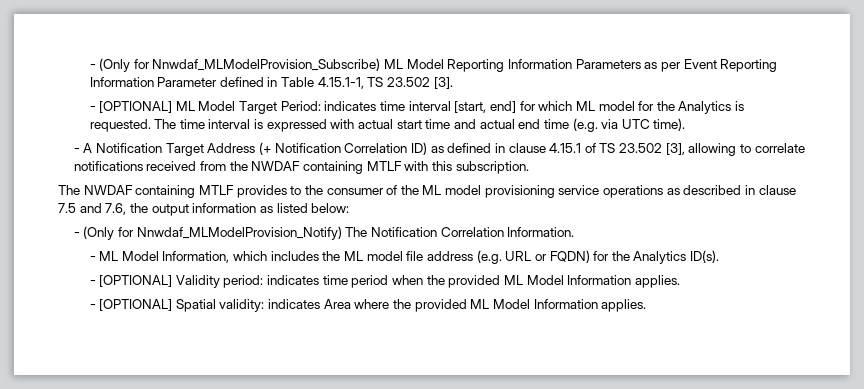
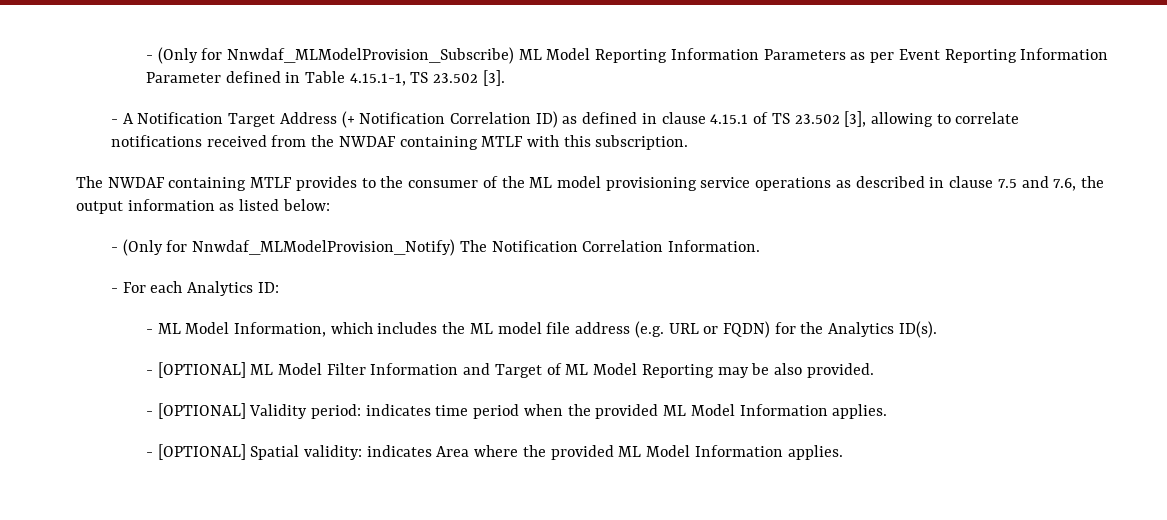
- - [OPTIONAL] ML Model Target Period: indicates time interval [start, end] for which ML model for the Analytics is requested. The time interval is expressed with actual start time and actual end time (e.g. via UTC time).
+ - For each Analytics ID:
+ - [OPTIONAL] ML Model Filter Information and Target of ML Model Reporting may be also provided.

